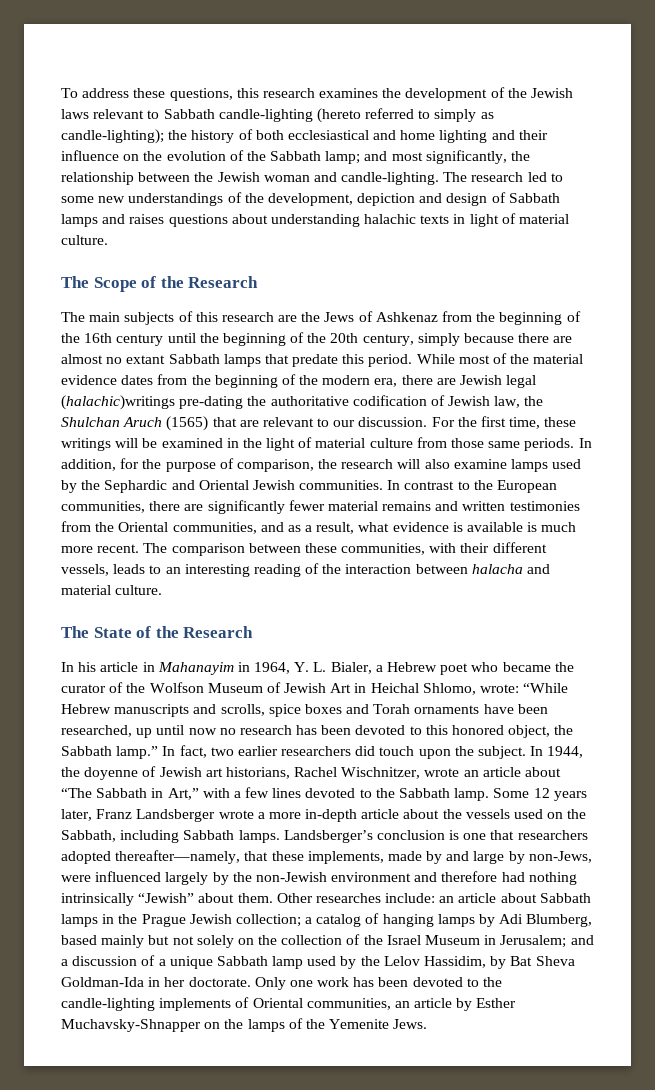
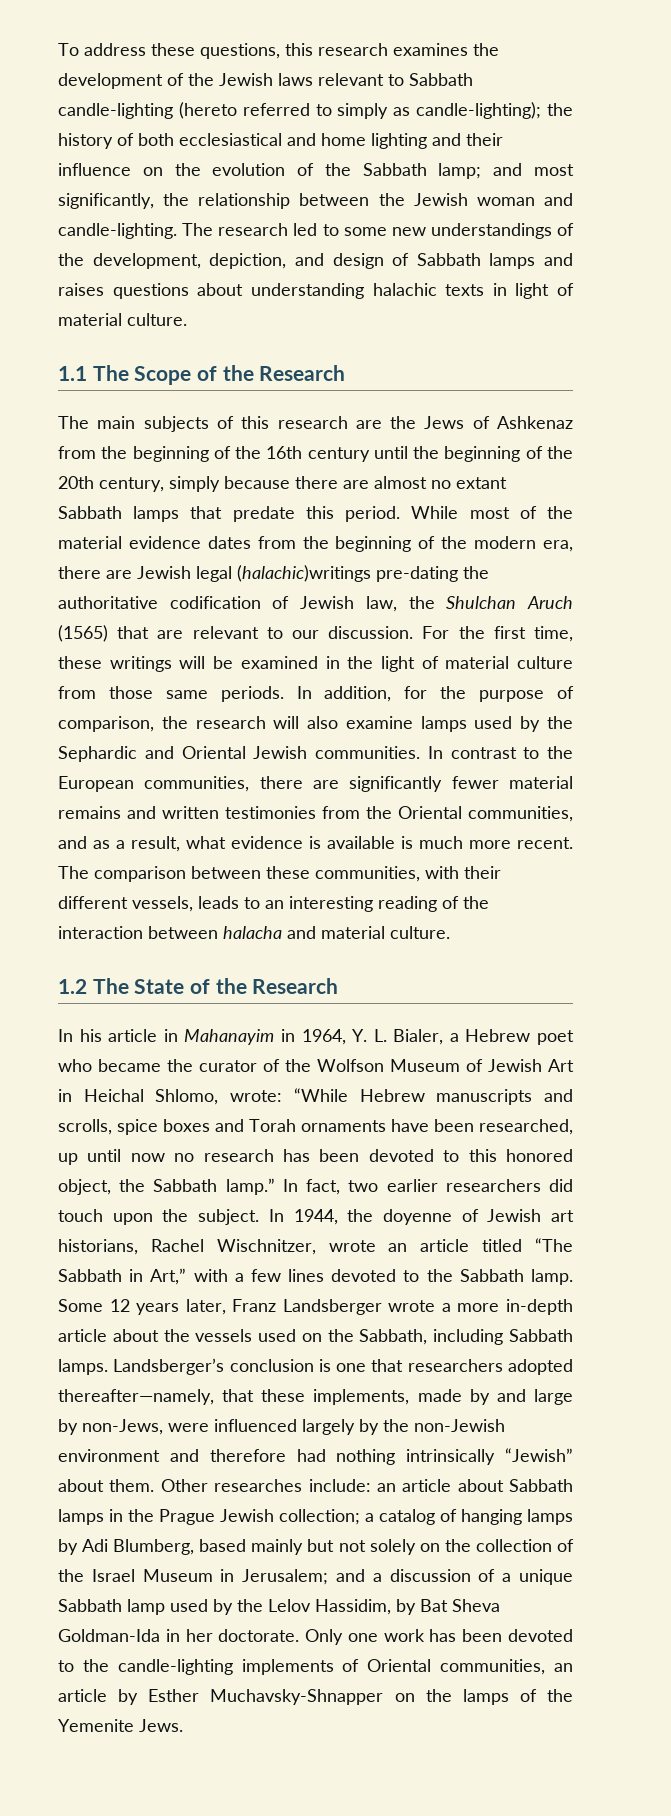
- The research led to some new understandings of the development, depiction and design of Sabbath lamps and raises questions about understanding halachic texts in light of material culture.
+ The research led to some new understandings of the development, depiction, and design of Sabbath lamps and raises questions about understanding halachic texts in light of material culture.
- The Scope of the Research
+ 1.1 The Scope of the Research
- The State of the Research
+ 1.2 The State of the Research
- In 1944, the doyenne of Jewish art historians, Rachel Wischnitzer, wrote an article about “The Sabbath in Art,” with a few lines devoted to the Sabbath lamp.
+ In 1944, the doyenne of Jewish art historians, Rachel Wischnitzer, wrote an article titled “The Sabbath in Art,” with a few lines devoted to the Sabbath lamp.

